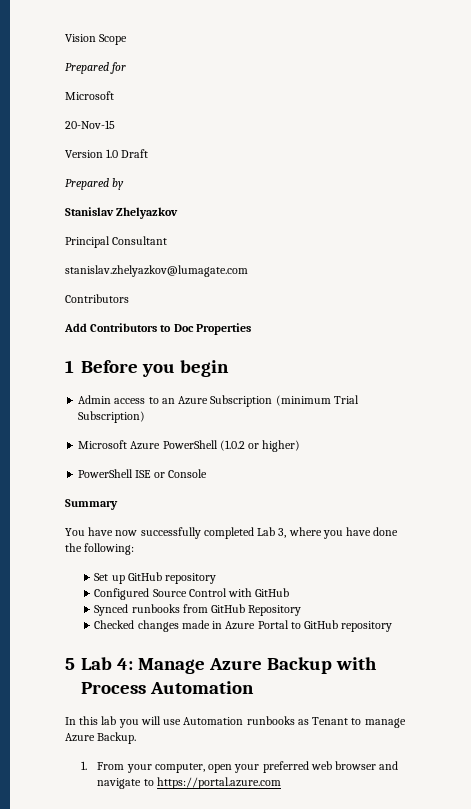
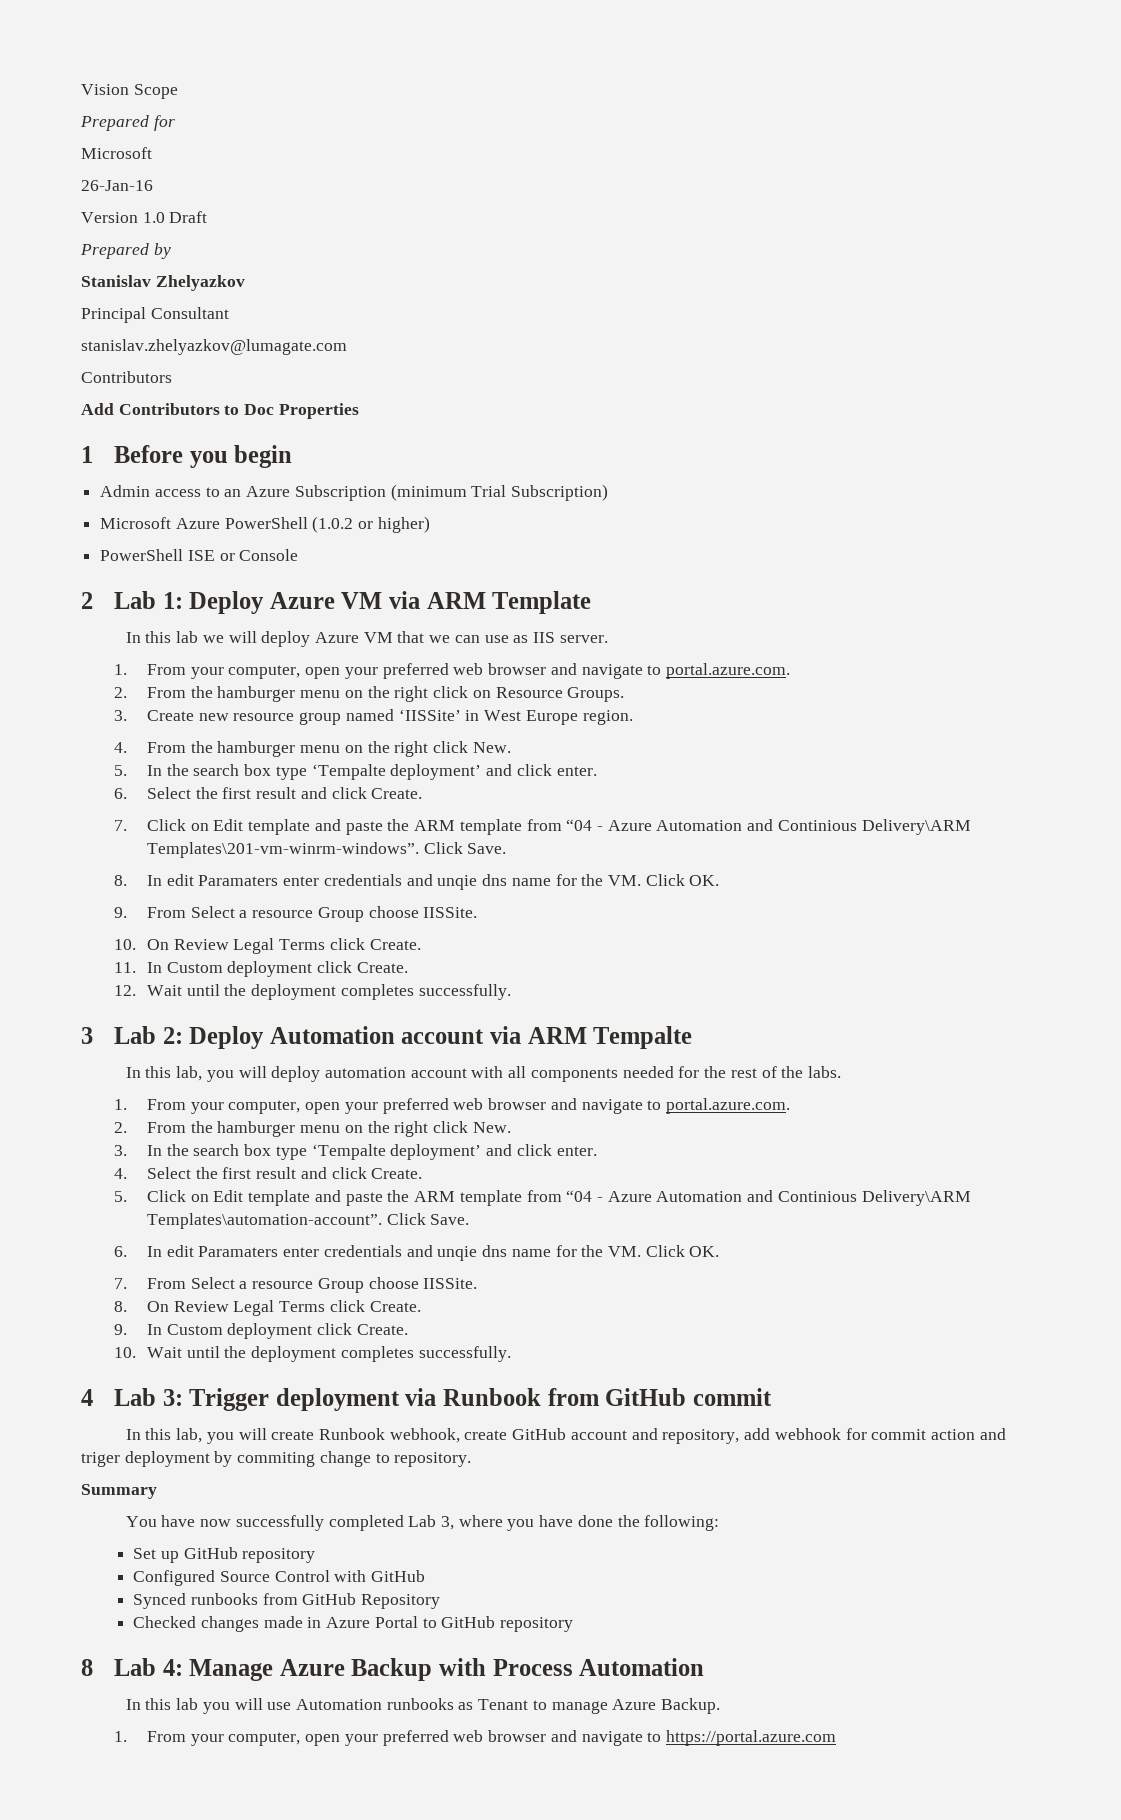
- 20-Nov-15
+ 26-Jan-16
+ 2 Lab 1: Deploy Azure VM via ARM Template
+ In this lab we will deploy Azure VM that we can use as IIS server.
+ 1. From your computer, open your preferred web browser and navigate to portal.azure.com.
+ 2. From the hamburger menu on the right click on Resource Groups.
+ 3. Create new resource group named ‘IISSite’ in West Europe region.
+ 4. From the hamburger menu on the right click New.
+ 5. In the search box type ‘Tempalte deployment’ and click enter.
+ 6. Select the first result and click Create.
+ 7. Click on Edit template and paste the ARM template from “04 - Azure Automation and Continious Delivery\ARM Templates\201-vm-winrm-windows”. Click Save.
+ 8. In edit Paramaters enter credentials and unqie dns name for the VM. Click OK.
+ 9. From Select a resource Group choose IISSite.
+ 10. On Review Legal Terms click Create.
+ 11. In Custom deployment click Create.
+ 12. Wait until the deployment completes successfully.
+ 3 Lab 2: Deploy Automation account via ARM Tempalte
+ In this lab, you will deploy automation account with all components needed for the rest of the labs.
+ 1. From your computer, open your preferred web browser and navigate to portal.azure.com.
+ 2. From the hamburger menu on the right click New.
+ 3. In the search box type ‘Tempalte deployment’ and click enter.
+ 4. Select the first result and click Create.
+ 5. Click on Edit template and paste the ARM template from “04 - Azure Automation and Continious Delivery\ARM Templates\automation-account”. Click Save.
+ 6. In edit Paramaters enter credentials and unqie dns name for the VM. Click OK.
+ 7. From Select a resource Group choose IISSite.
+ 8. On Review Legal Terms click Create.
+ 9. In Custom deployment click Create.
+ 10. Wait until the deployment completes successfully.
+ 4 Lab 3: Trigger deployment via Runbook from GitHub commit
+ In this lab, you will create Runbook webhook, create GitHub account and repository, add webhook for commit action and triger deployment by commiting change to repository.
- 5 Lab 4: Manage Azure Backup with Process Automation
+ 8 Lab 4: Manage Azure Backup with Process Automation

